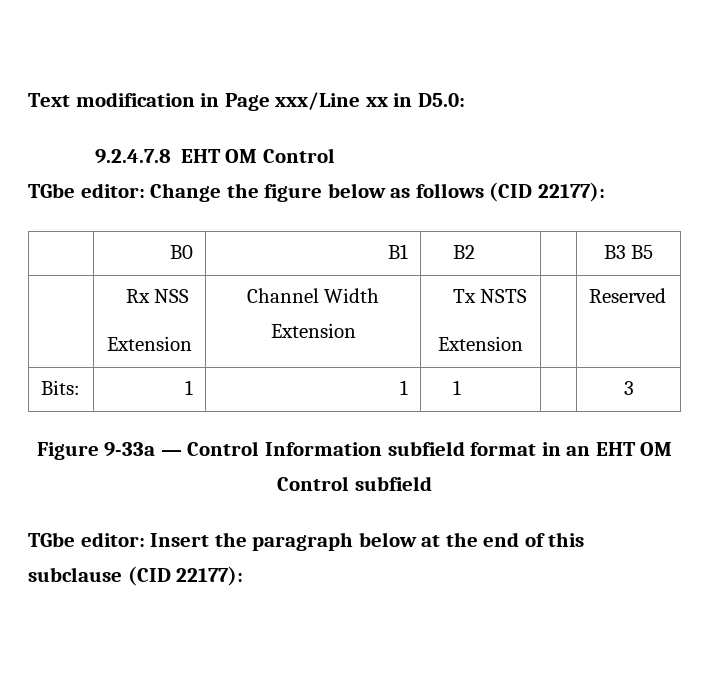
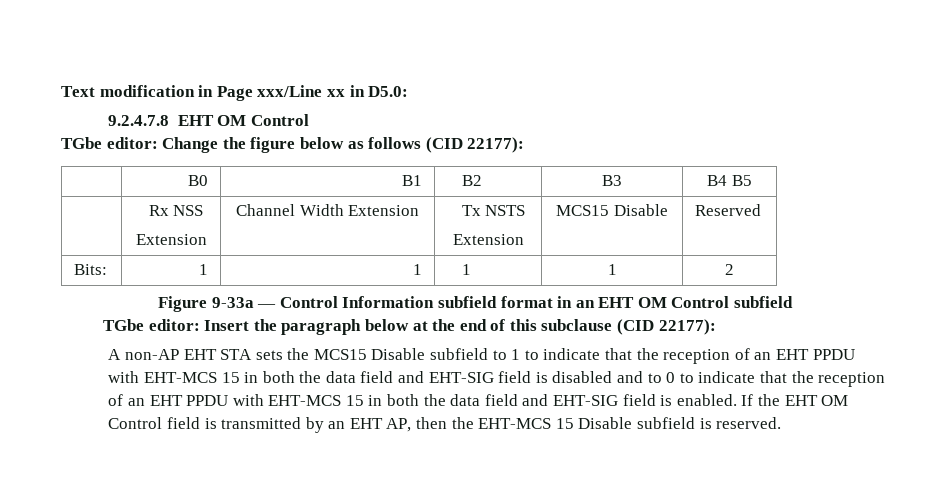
- | B0 | B1 | B2 | | B3 B5
+ | B0 | B1 | B2 | B3 | B4 B5
  | Rx NSS
  Extension | Channel Width Extension | Tx NSTS
- Extension | | Reserved
+ Extension | MCS15 Disable | Reserved
- Bits: | 1 | 1 | 1 | | 3
+ Bits: | 1 | 1 | 1 | 1 | 2
+ A non-AP EHT STA sets the MCS15 Disable subfield to 1 to indicate that the reception of an EHT PPDU with EHT-MCS 15 in both the data field and EHT-SIG field is disabled and to 0 to indicate that the reception of an EHT PPDU with EHT-MCS 15 in both the data field and EHT-SIG field is enabled. If the EHT OM Control field is transmitted by an EHT AP, then the EHT-MCS 15 Disable subfield is reserved.

